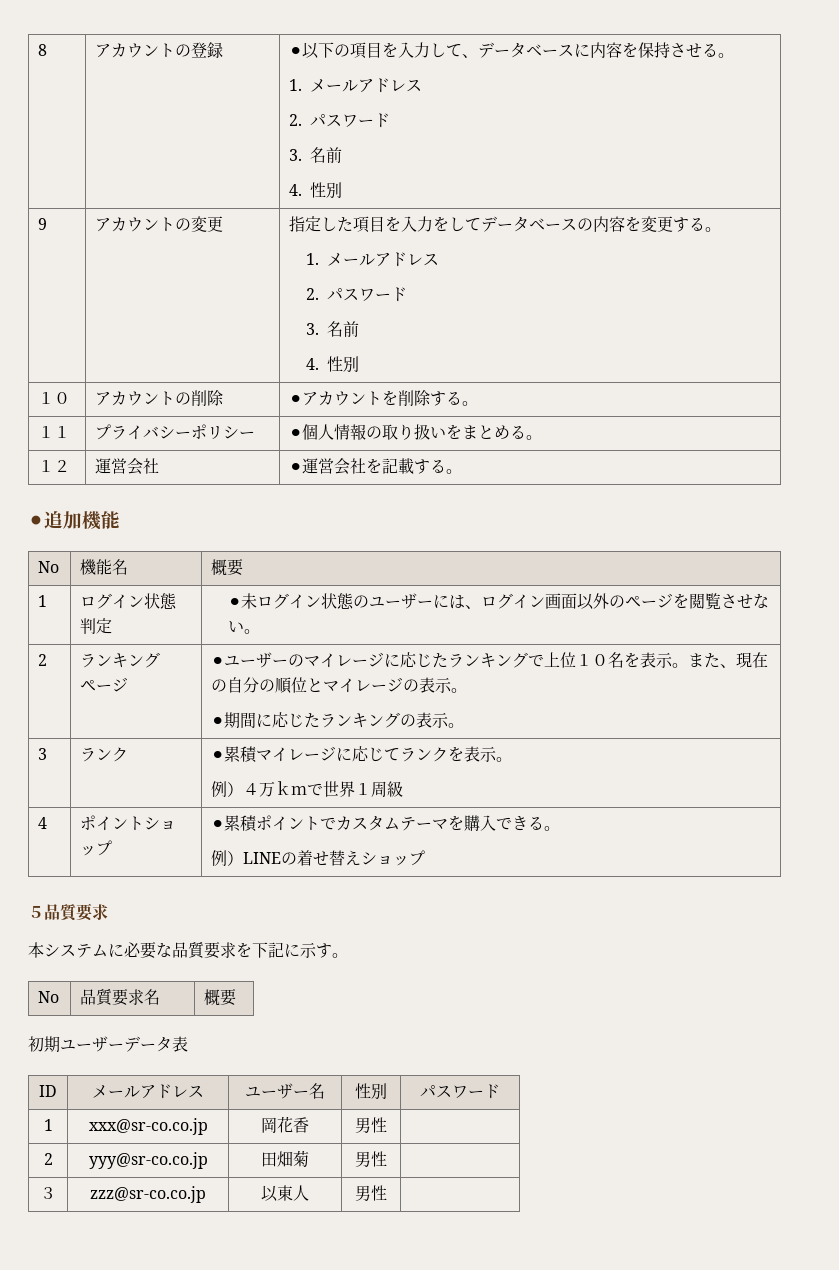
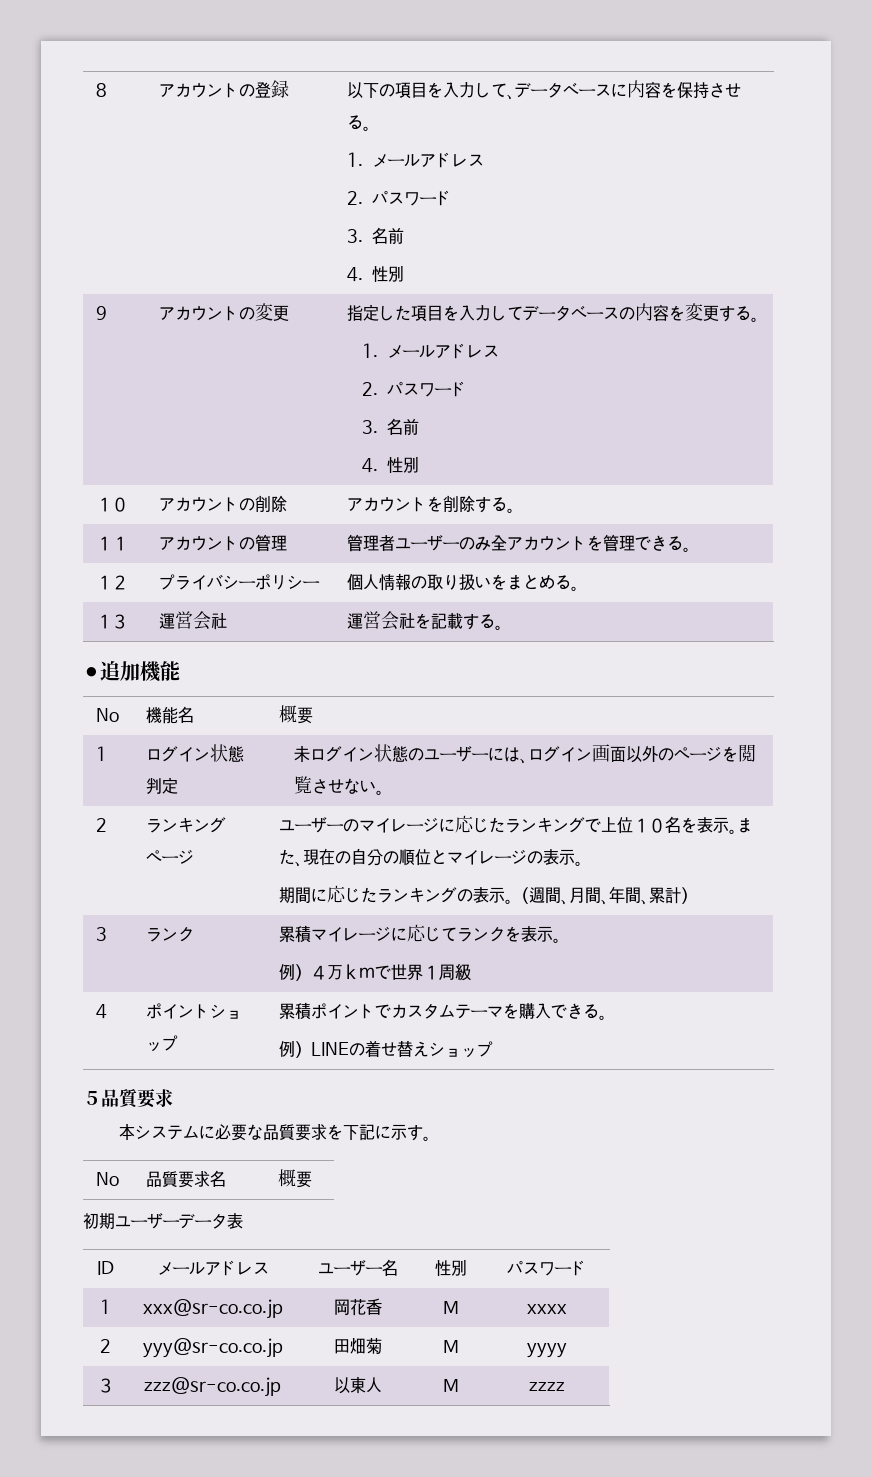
- 8 | アカウントの登録 | ⚫以下の項目を入力して、データベースに内容を保持させる。
+ 8 | アカウントの登録 | 以下の項目を入力して、データベースに内容を保持させる。
- 9 | アカウントの変更 | 指定した項目を入力をしてデータベースの内容を変更する。
+ 9 | アカウントの変更 | 指定した項目を入力してデータベースの内容を変更する。
- １０ | アカウントの削除 | ⚫アカウントを削除する。
+ １０ | アカウントの削除 | アカウントを削除する。
- １１ | プライバシーポリシー | ⚫個人情報の取り扱いをまとめる。
+ １１ | アカウントの管理 | 管理者ユーザーのみ全アカウントを管理できる。
+ １２ | プライバシーポリシー | 個人情報の取り扱いをまとめる。
- １２ | 運営会社 | ⚫運営会社を記載する。
+ １３ | 運営会社 | 運営会社を記載する。
- 1 | ログイン状態判定 | ⚫未ログイン状態のユーザーには、ログイン画面以外のページを閲覧させない。
+ 1 | ログイン状態判定 | 未ログイン状態のユーザーには、ログイン画面以外のページを閲覧させない。
- ⚫ユーザーのマイレージに応じたランキングで上位１０名を表示。
+ ユーザーのマイレージに応じたランキングで上位１０名を表示。
- ⚫期間に応じたランキングの表示。
+ 期間に応じたランキングの表示。（週間、月間、年間、累計）
- 3 | ランク | ⚫累積マイレージに応じてランクを表示。
+ 3 | ランク | 累積マイレージに応じてランクを表示。
- 4 | ポイントショップ | ⚫累積ポイントでカスタムテーマを購入できる。
+ 4 | ポイントショップ | 累積ポイントでカスタムテーマを購入できる。
- 1 | xxx@sr-co.co.jp | 岡花香 | 男性 |
+ 1 | xxx@sr-co.co.jp | 岡花香 | M | xxxx
- 2 | yyy@sr-co.co.jp | 田畑菊 | 男性 |
+ 2 | yyy@sr-co.co.jp | 田畑菊 | M | yyyy
- ３ | zzz@sr-co.co.jp | 以東人 | 男性 |
+ ３ | zzz@sr-co.co.jp | 以東人 | M | zzzz

